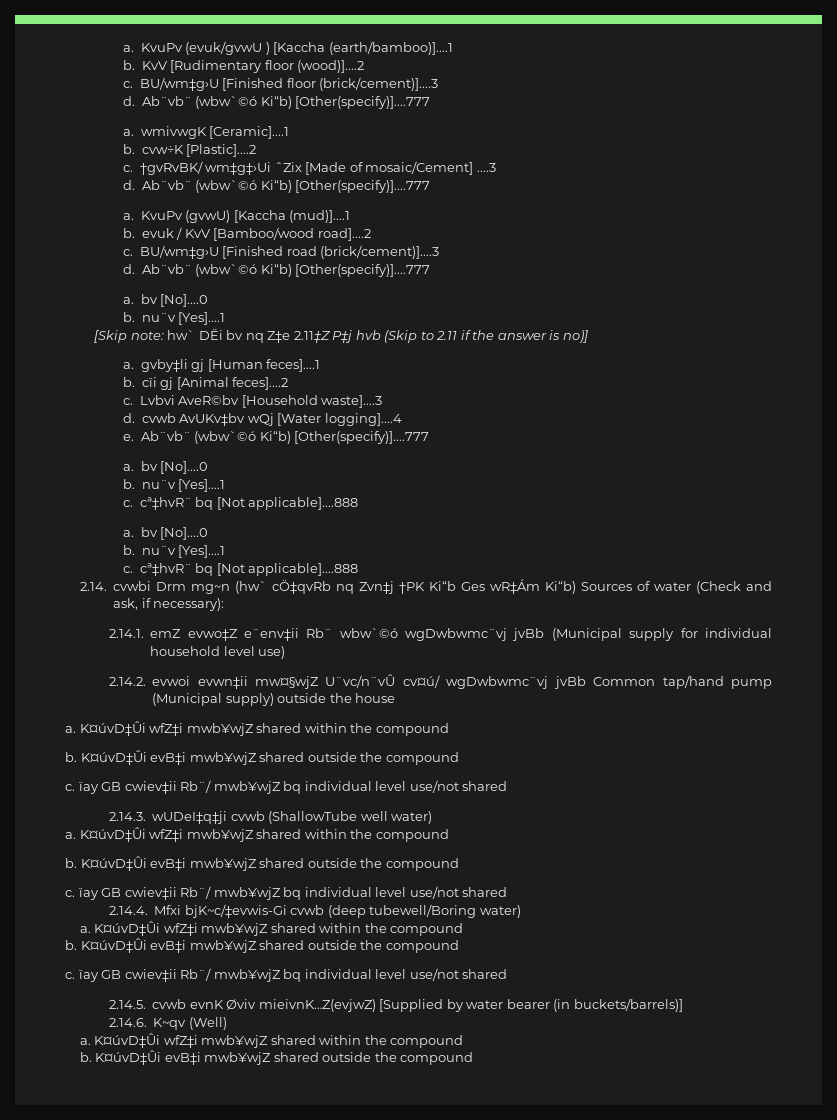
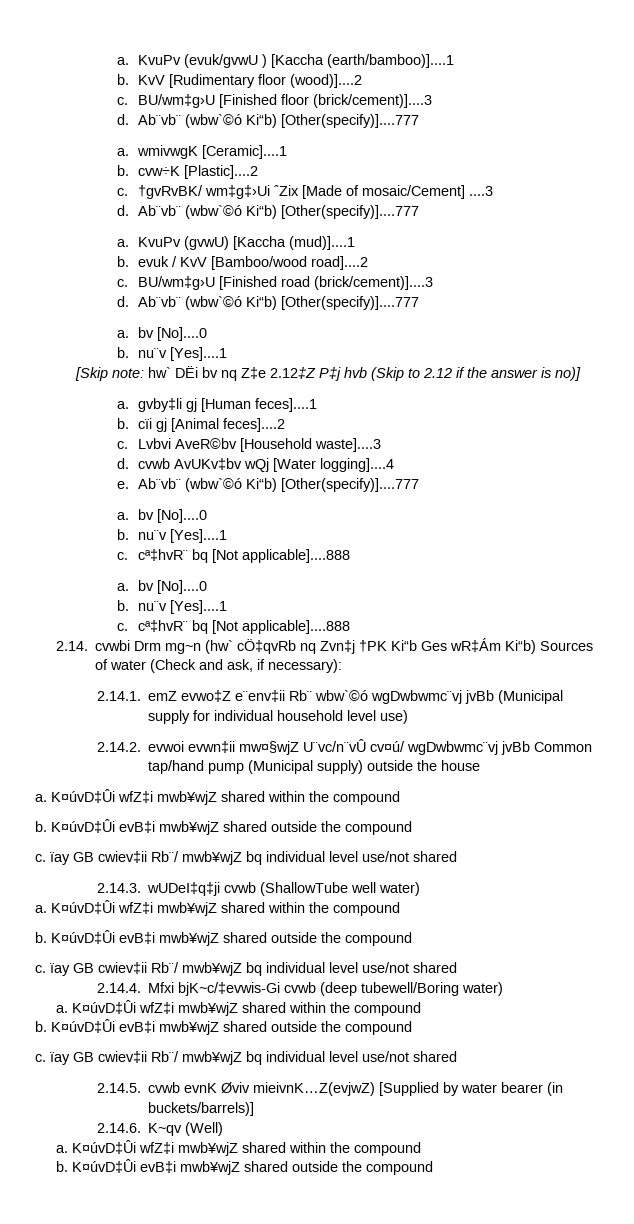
- [Skip note: hw` DËi bv nq Z‡e 2.11‡Z P‡j hvb (Skip to 2.11 if the answer is no)]
+ [Skip note: hw` DËi bv nq Z‡e 2.12‡Z P‡j hvb (Skip to 2.12 if the answer is no)]

